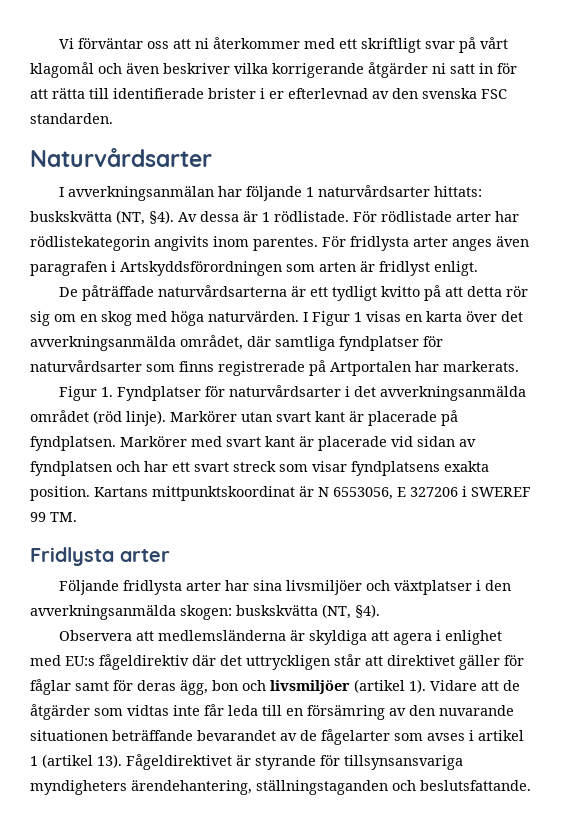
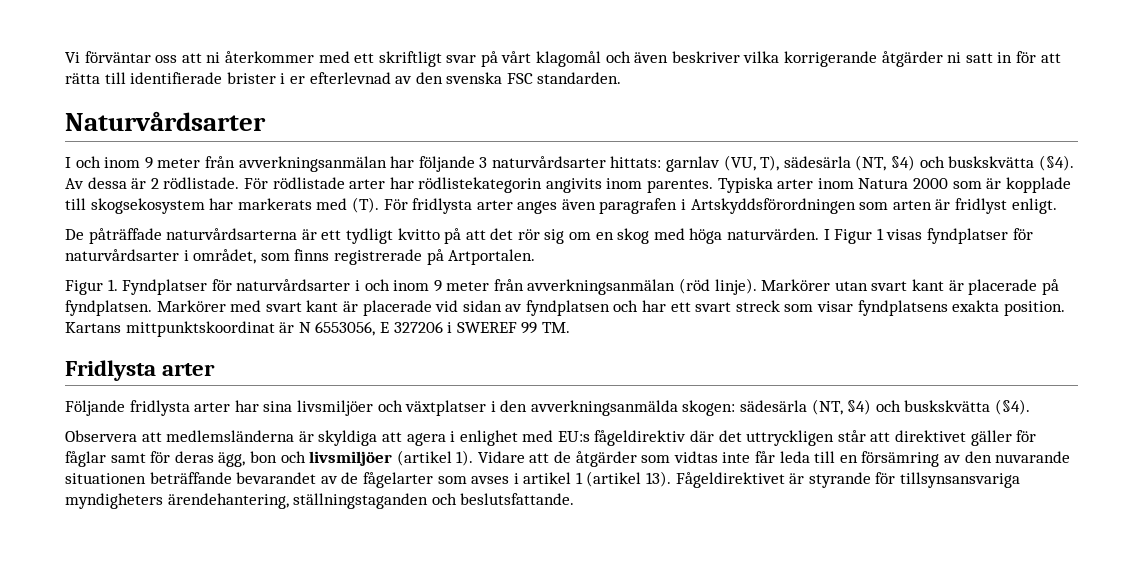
- I avverkningsanmälan har följande 1 naturvårdsarter hittats: buskskvätta (NT, §4).
+ I och inom 9 meter från avverkningsanmälan har följande 3 naturvårdsarter hittats: garnlav (VU, T), sädesärla (NT, §4) och buskskvätta (§4).
- Av dessa är 1 rödlistade.
+ Av dessa är 2 rödlistade.
- För fridlysta arter anges även paragrafen i Artskyddsförordningen som arten är fridlyst enligt.
+ Typiska arter inom Natura 2000 som är kopplade till skogsekosystem har markerats med (T). För fridlysta arter anges även paragrafen i Artskyddsförordningen som arten är fridlyst enligt.
- De påträffade naturvårdsarterna är ett tydligt kvitto på att detta rör sig om en skog med höga naturvärden.
+ De påträffade naturvårdsarterna är ett tydligt kvitto på att det rör sig om en skog med höga naturvärden.
- I Figur 1 visas en karta över det avverkningsanmälda området, där samtliga fyndplatser för naturvårdsarter som finns registrerade på Artportalen har markerats.
+ I Figur 1 visas fyndplatser för naturvårdsarter i området, som finns registrerade på Artportalen.
- Figur 1. Fyndplatser för naturvårdsarter i det avverkningsanmälda området (röd linje).
+ Figur 1. Fyndplatser för naturvårdsarter i och inom 9 meter från avverkningsanmälan (röd linje).
- Följande fridlysta arter har sina livsmiljöer och växtplatser i den avverkningsanmälda skogen: buskskvätta (NT, §4).
+ Följande fridlysta arter har sina livsmiljöer och växtplatser i den avverkningsanmälda skogen: sädesärla (NT, §4) och buskskvätta (§4).

